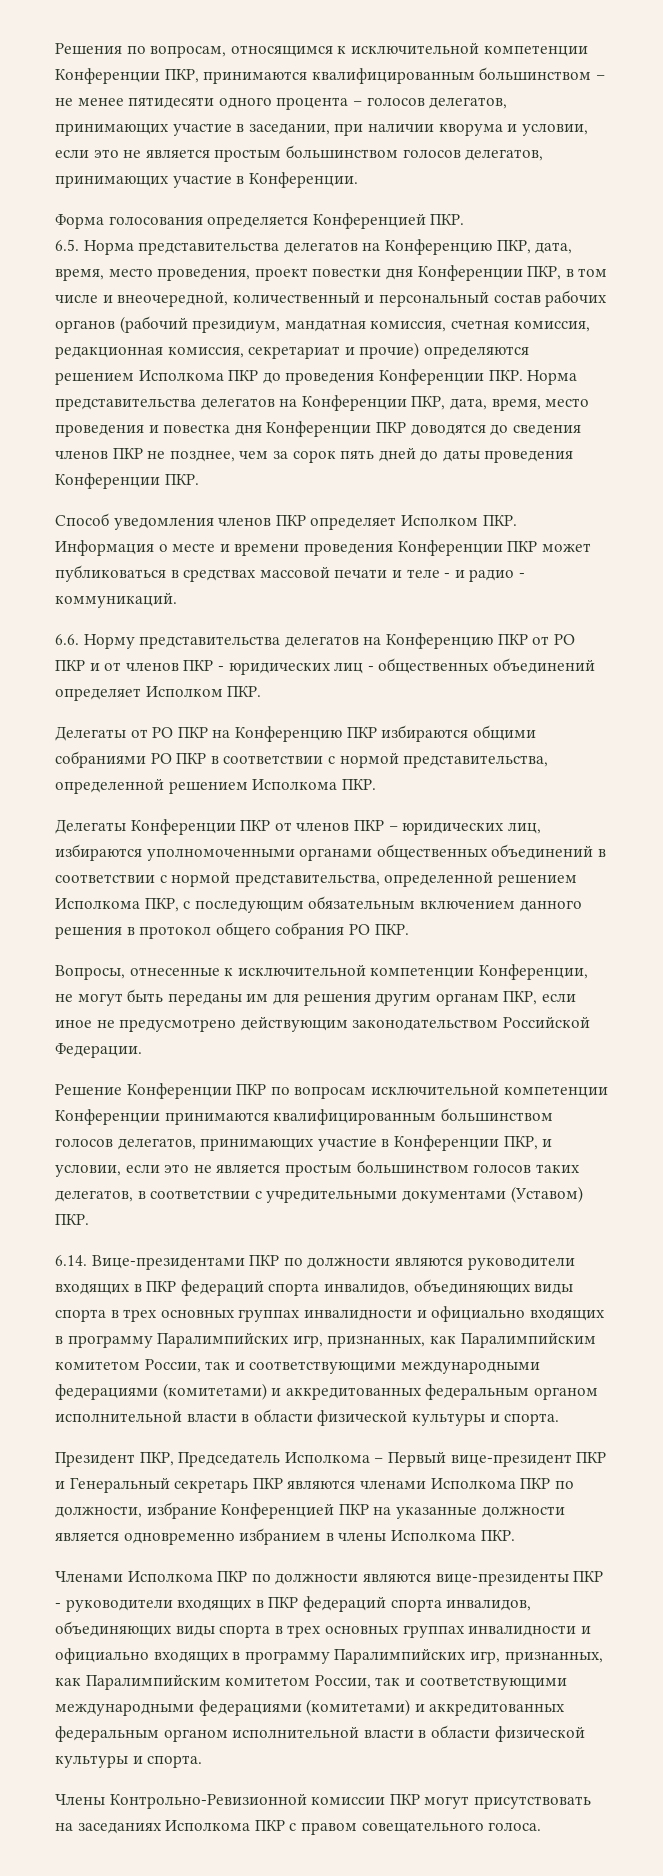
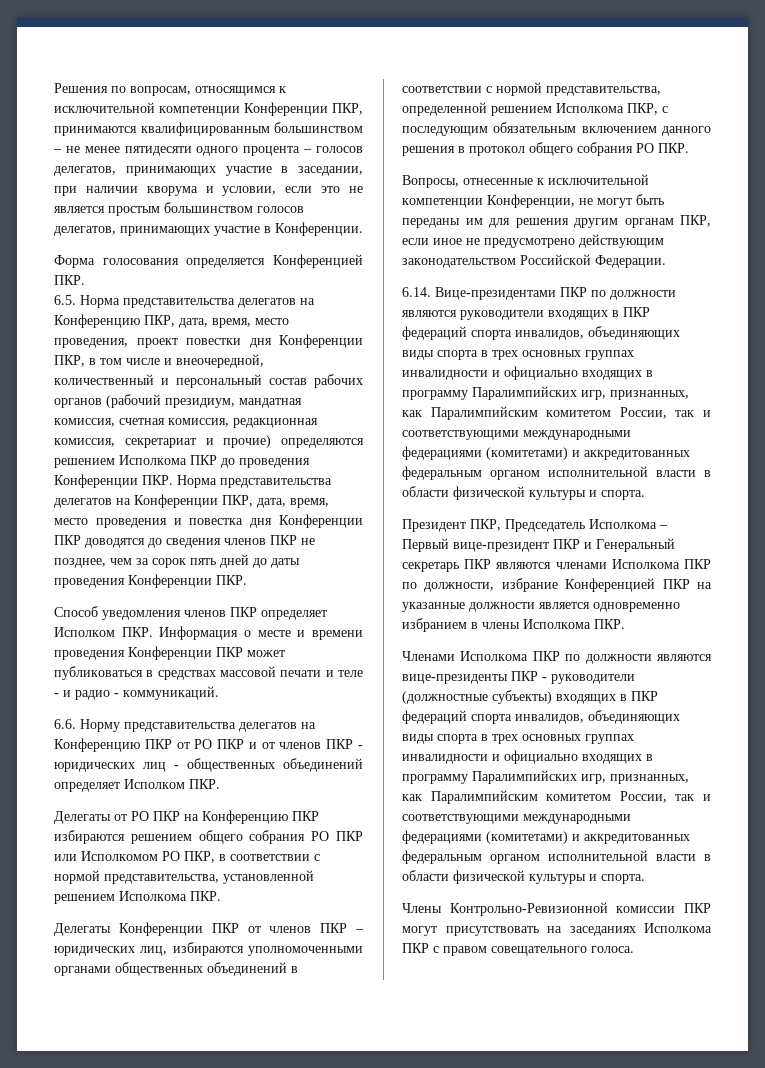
- Делегаты от РО ПКР на Конференцию ПКР избираются общими собраниями РО ПКР в соответствии с нормой представительства, определенной решением Исполкома ПКР.
+ Делегаты от РО ПКР на Конференцию ПКР избираются решением общего собрания РО ПКР или Исполкомом РО ПКР, в соответствии с нормой представительства, установленной решением Исполкома ПКР.
- Решение Конференции ПКР по вопросам исключительной компетенции Конференции принимаются квалифицированным большинством голосов делегатов, принимающих участие в Конференции ПКР, и условии, если это не является простым большинством голосов таких делегатов, в соответствии с учредительными документами (Уставом) ПКР.
- Членами Исполкома ПКР по должности являются вице-президенты ПКР - руководители входящих в ПКР федераций спорта инвалидов, объединяющих виды спорта в трех основных группах инвалидности и официально входящих в программу Паралимпийских игр, признанных, как Паралимпийским комитетом России, так и соответствующими международными федерациями (комитетами) и аккредитованных федеральным органом исполнительной власти в области физической культуры и спорта.
+ Членами Исполкома ПКР по должности являются вице-президенты ПКР - руководители (должностные субъекты) входящих в ПКР федераций спорта инвалидов, объединяющих виды спорта в трех основных группах инвалидности и официально входящих в программу Паралимпийских игр, признанных, как Паралимпийским комитетом России, так и соответствующими международными федерациями (комитетами) и аккредитованных федеральным органом исполнительной власти в области физической культуры и спорта.

